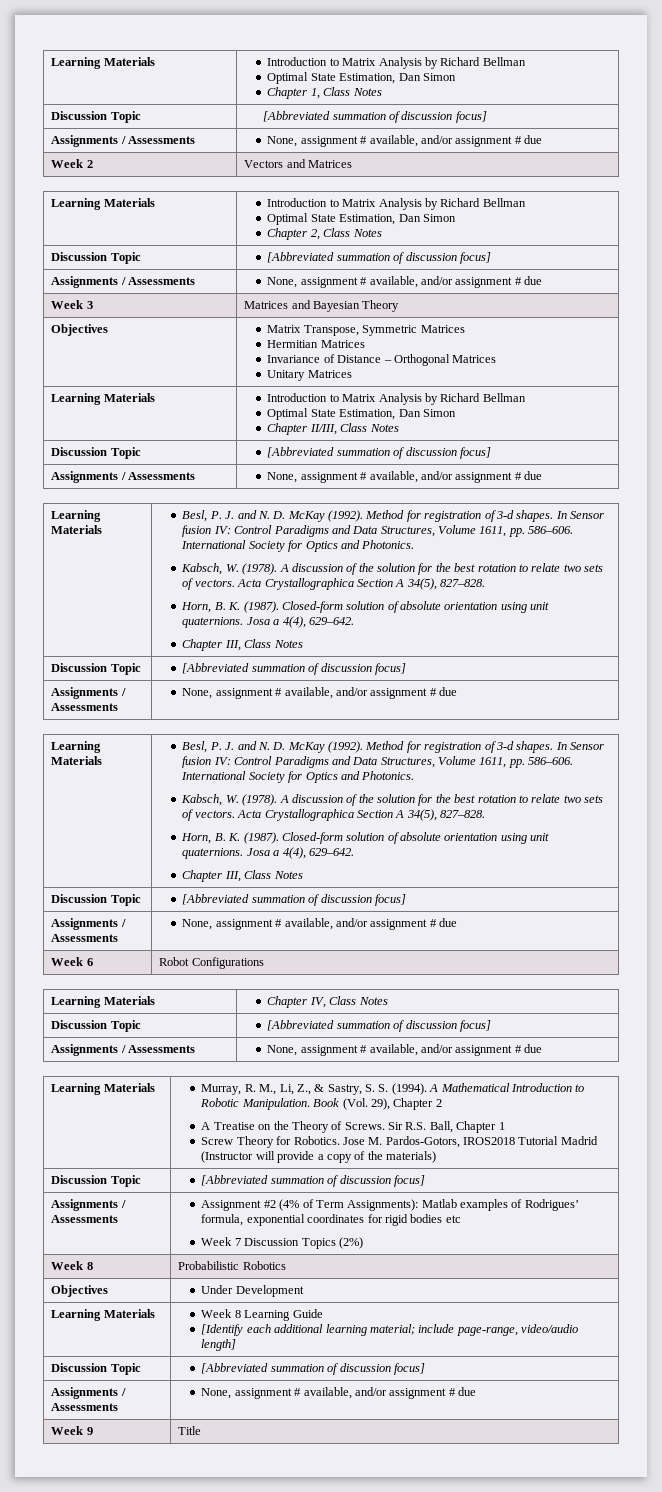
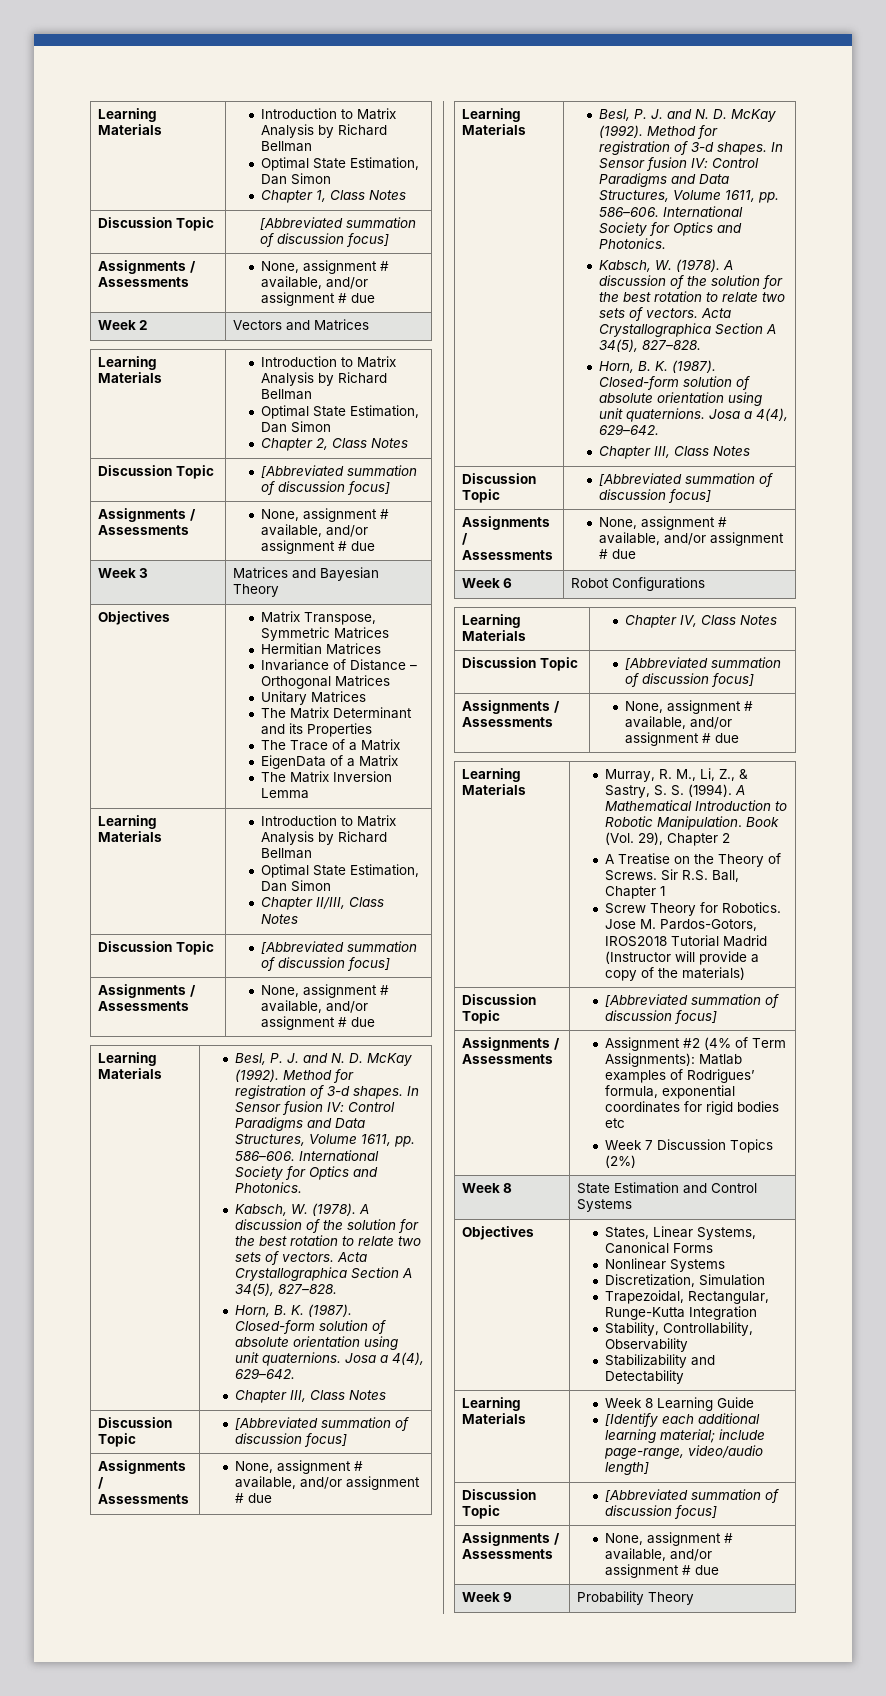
  Objectives | Matrix Transpose, Symmetric Matrices
  Hermitian Matrices
  Invariance of Distance – Orthogonal Matrices
  Unitary Matrices
+ The Matrix Determinant and its Properties
+ The Trace of a Matrix
+ EigenData of a Matrix
+ The Matrix Inversion Lemma
- Week 8 | Probabilistic Robotics
- Objectives | Under Development
+ Week 8 | State Estimation and Control Systems
+ Objectives | States, Linear Systems, Canonical Forms
+ Nonlinear Systems
+ Discretization, Simulation
+ Trapezoidal, Rectangular, Runge-Kutta Integration
+ Stability, Controllability, Observability
+ Stabilizability and Detectability
- Week 9 | Title
+ Week 9 | Probability Theory

